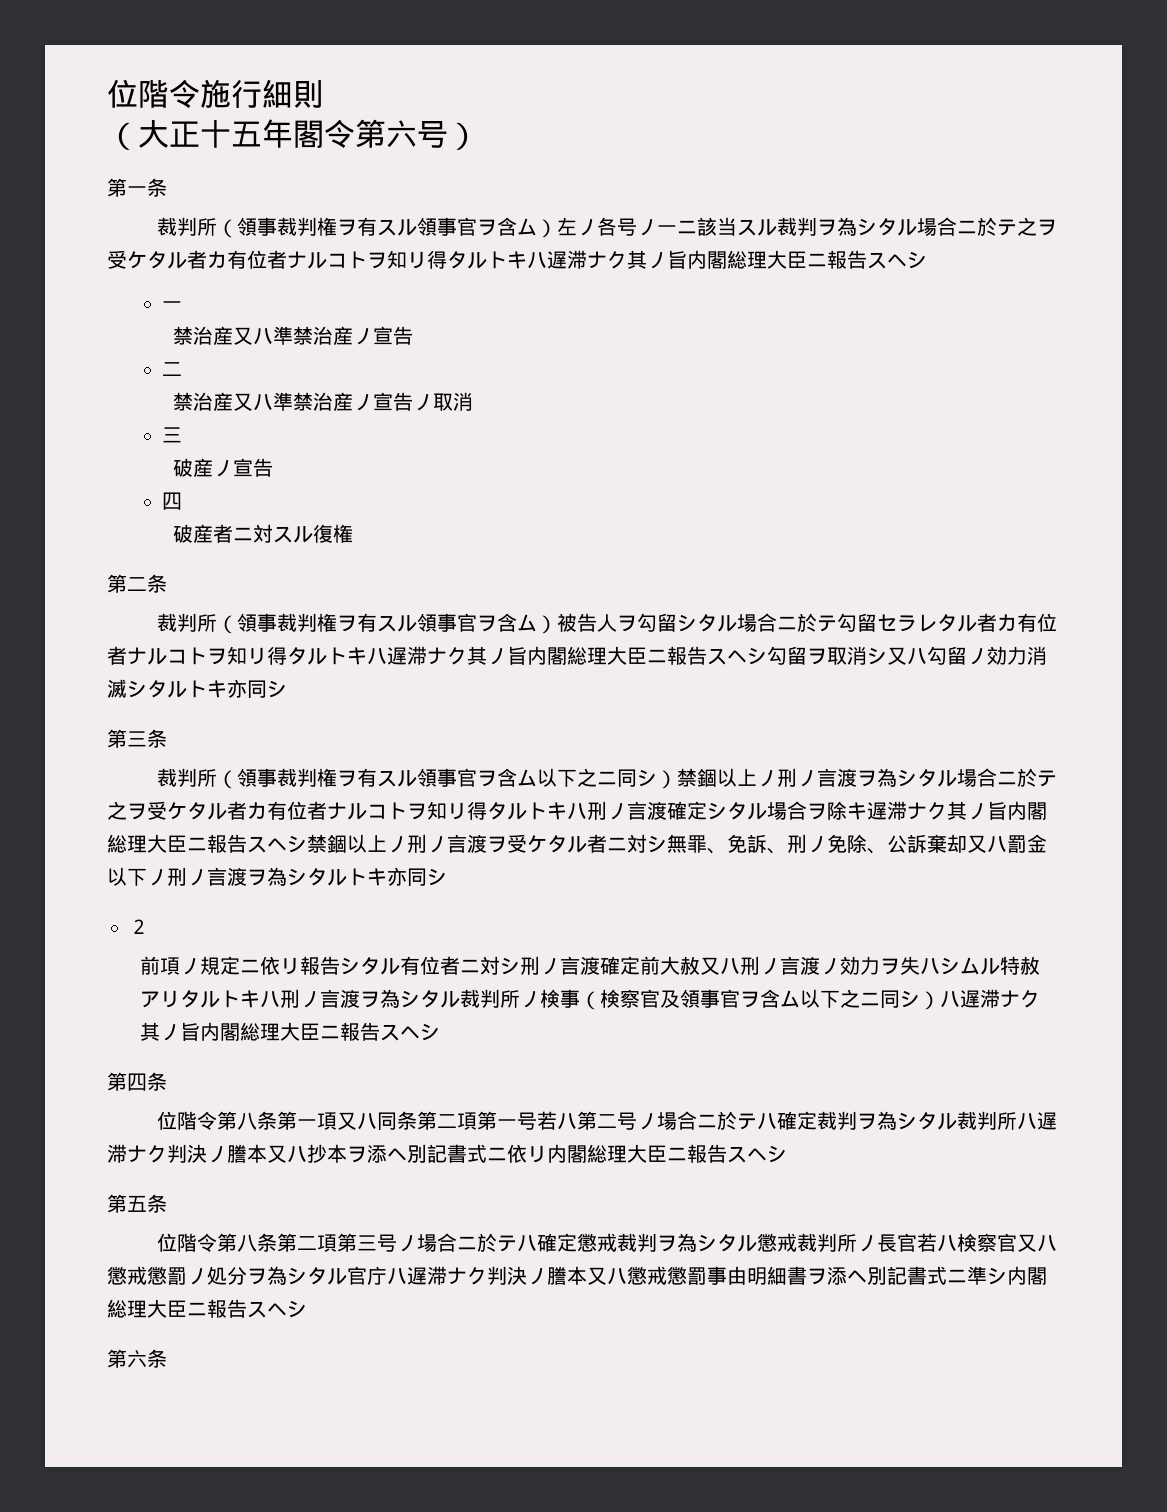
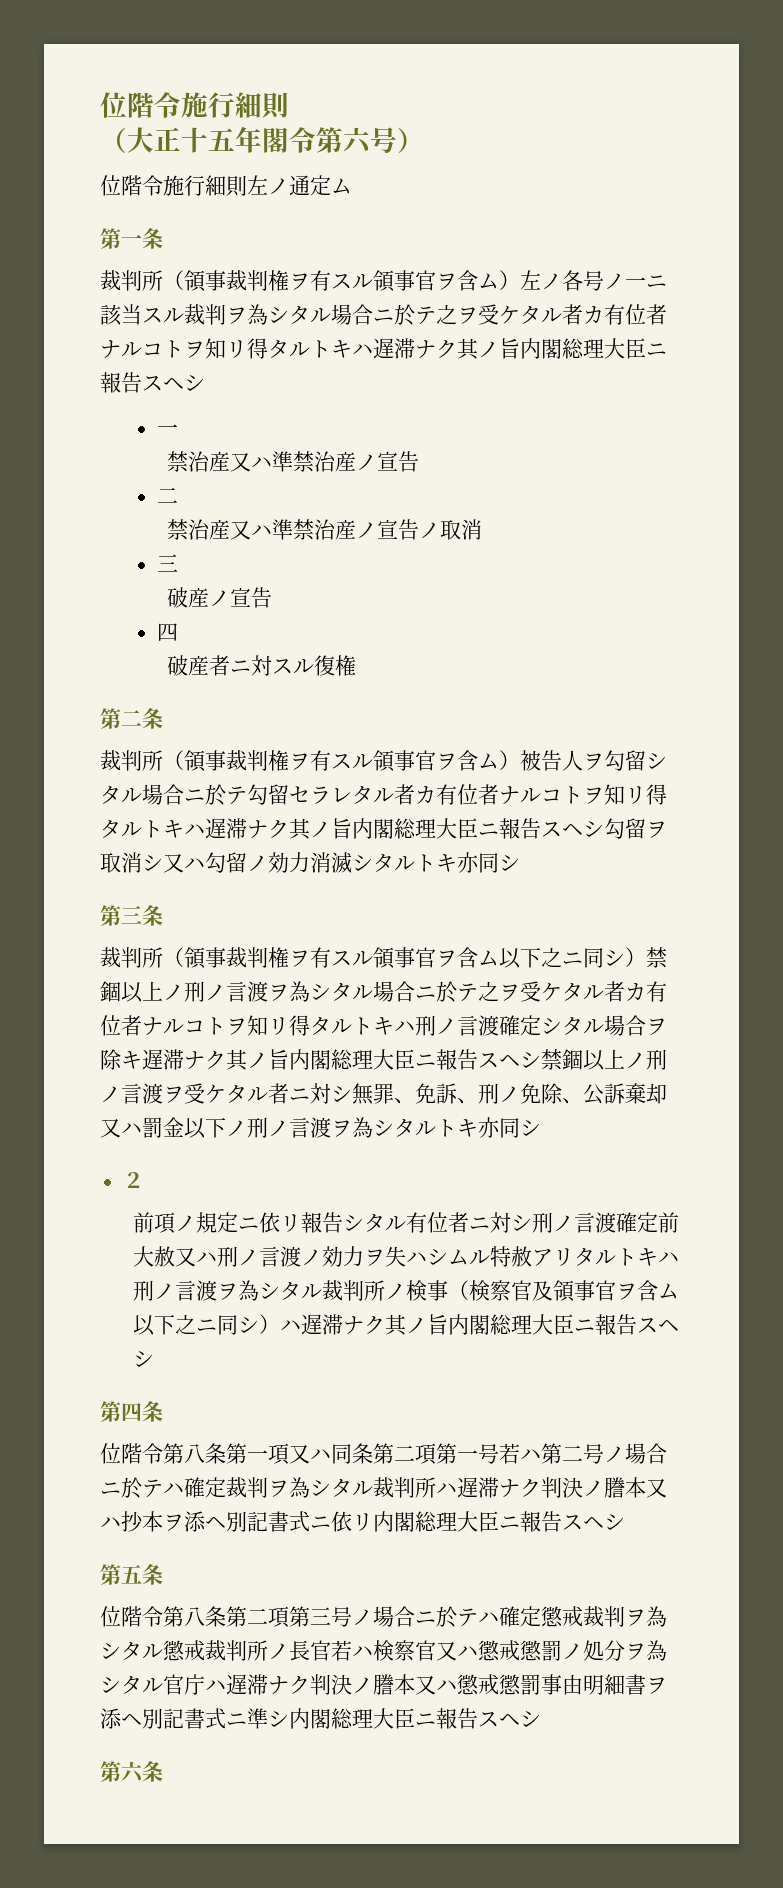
+ 位階令施行細則左ノ通定ム

